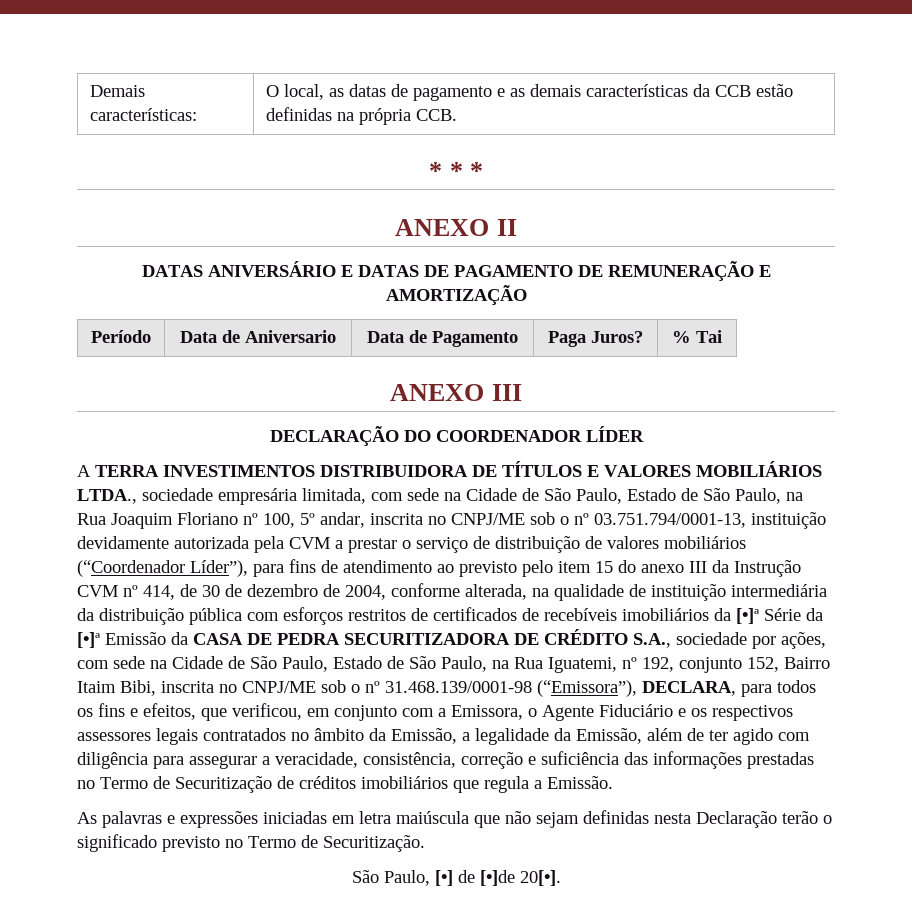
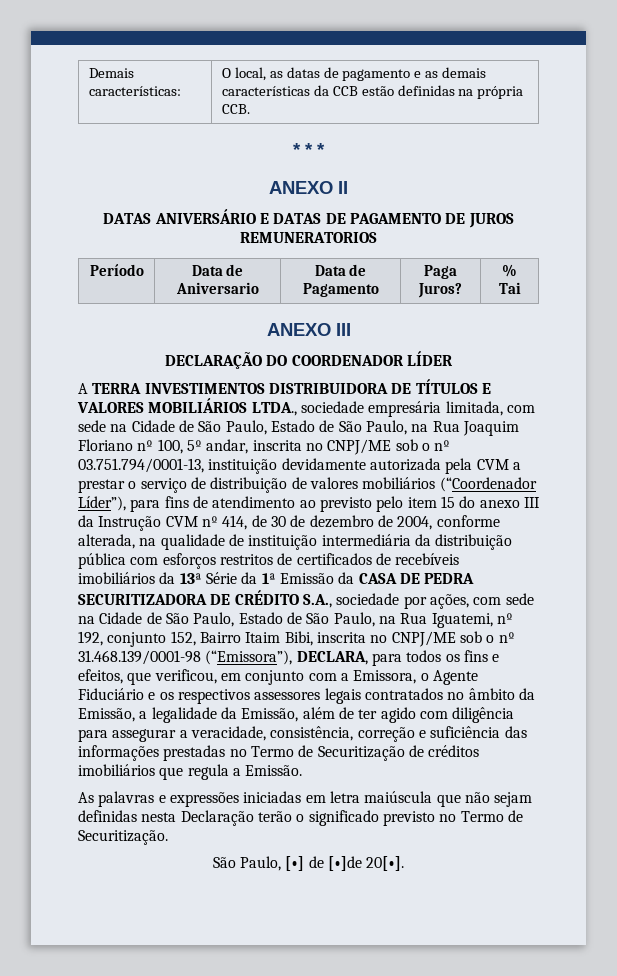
- DATAS ANIVERSÁRIO E DATAS DE PAGAMENTO DE REMUNERAÇÃO E AMORTIZAÇÃO
+ DATAS ANIVERSÁRIO E DATAS DE PAGAMENTO DE JUROS REMUNERATORIOS
- A TERRA INVESTIMENTOS DISTRIBUIDORA DE TÍTULOS E VALORES MOBILIÁRIOS LTDA., sociedade empresária limitada, com sede na Cidade de São Paulo, Estado de São Paulo, na Rua Joaquim Floriano nº 100, 5º andar, inscrita no CNPJ/ME sob o nº 03.751.794/0001-13, instituição devidamente autorizada pela CVM a prestar o serviço de distribuição de valores mobiliários (“Coordenador Líder”), para fins de atendimento ao previsto pelo item 15 do anexo III da Instrução CVM nº 414, de 30 de dezembro de 2004, conforme alterada, na qualidade de instituição intermediária da distribuição pública com esforços restritos de certificados de recebíveis imobiliários da [•]ª Série da [•]ª Emissão da CASA DE PEDRA SECURITIZADORA DE CRÉDITO S.A., sociedade por ações, com sede na Cidade de São Paulo, Estado de São Paulo, na Rua Iguatemi, nº 192, conjunto 152, Bairro Itaim Bibi, inscrita no CNPJ/ME sob o nº 31.468.139/0001-98 (“Emissora”), DECLARA, para todos os fins e efeitos, que verificou, em conjunto com a Emissora, o Agente Fiduciário e os respectivos assessores legais contratados no âmbito da Emissão, a legalidade da Emissão, além de ter agido com diligência para assegurar a veracidade, consistência, correção e suficiência das informações prestadas no Termo de Securitização de créditos imobiliários que regula a Emissão.
+ A TERRA INVESTIMENTOS DISTRIBUIDORA DE TÍTULOS E VALORES MOBILIÁRIOS LTDA., sociedade empresária limitada, com sede na Cidade de São Paulo, Estado de São Paulo, na Rua Joaquim Floriano nº 100, 5º andar, inscrita no CNPJ/ME sob o nº 03.751.794/0001-13, instituição devidamente autorizada pela CVM a prestar o serviço de distribuição de valores mobiliários (“Coordenador Líder”), para fins de atendimento ao previsto pelo item 15 do anexo III da Instrução CVM nº 414, de 30 de dezembro de 2004, conforme alterada, na qualidade de instituição intermediária da distribuição pública com esforços restritos de certificados de recebíveis imobiliários da 13ª Série da 1ª Emissão da CASA DE PEDRA SECURITIZADORA DE CRÉDITO S.A., sociedade por ações, com sede na Cidade de São Paulo, Estado de São Paulo, na Rua Iguatemi, nº 192, conjunto 152, Bairro Itaim Bibi, inscrita no CNPJ/ME sob o nº 31.468.139/0001-98 (“Emissora”), DECLARA, para todos os fins e efeitos, que verificou, em conjunto com a Emissora, o Agente Fiduciário e os respectivos assessores legais contratados no âmbito da Emissão, a legalidade da Emissão, além de ter agido com diligência para assegurar a veracidade, consistência, correção e suficiência das informações prestadas no Termo de Securitização de créditos imobiliários que regula a Emissão.

